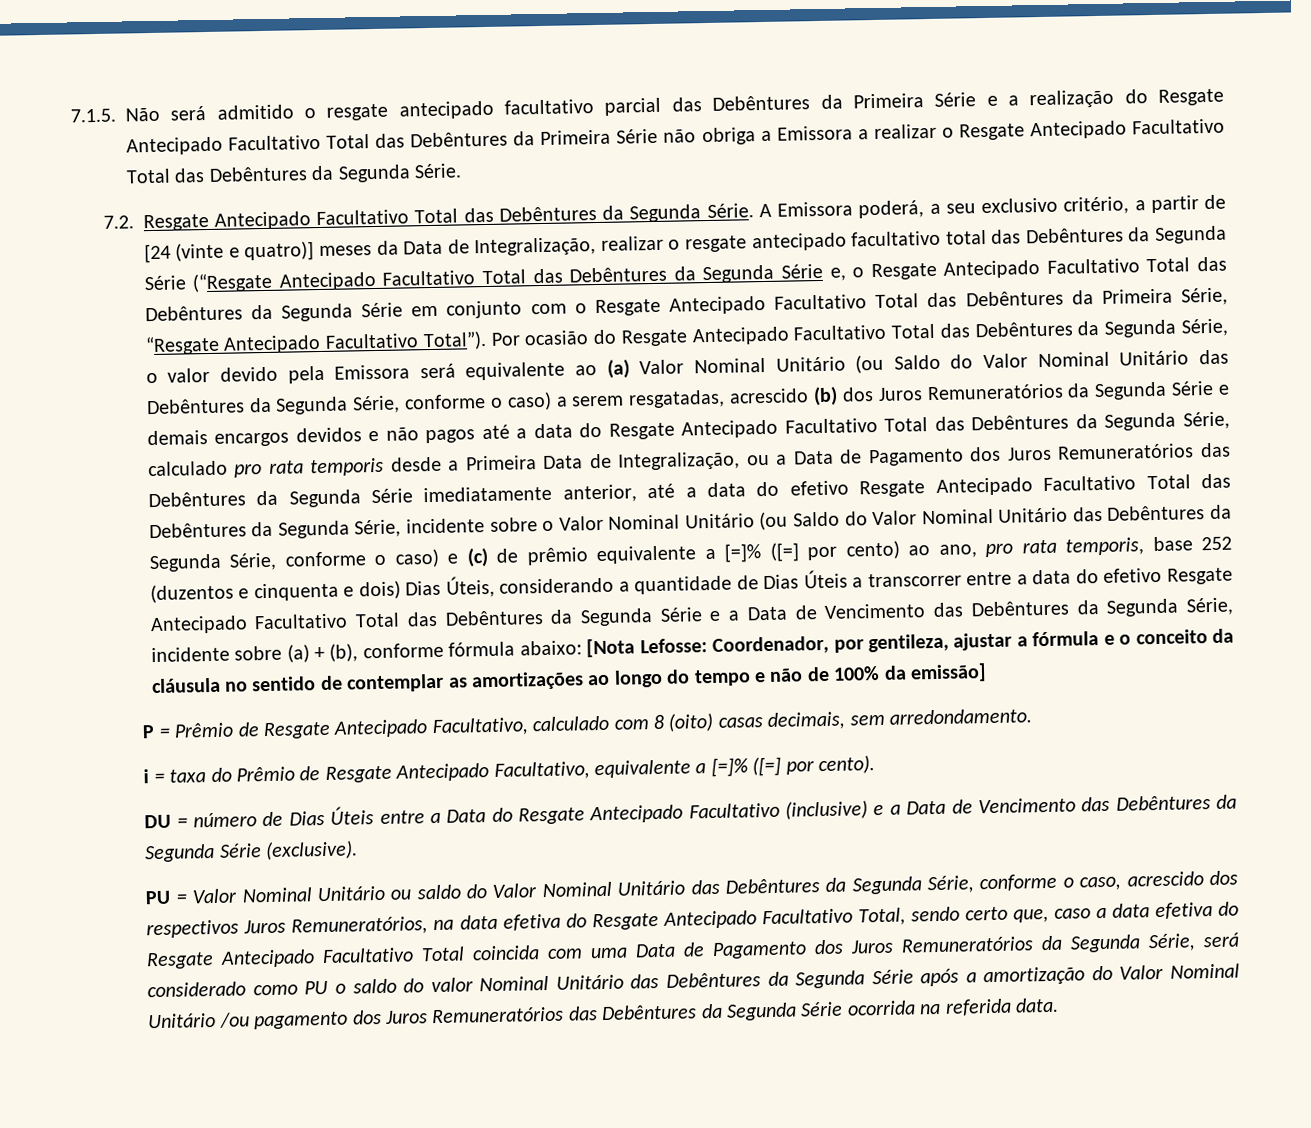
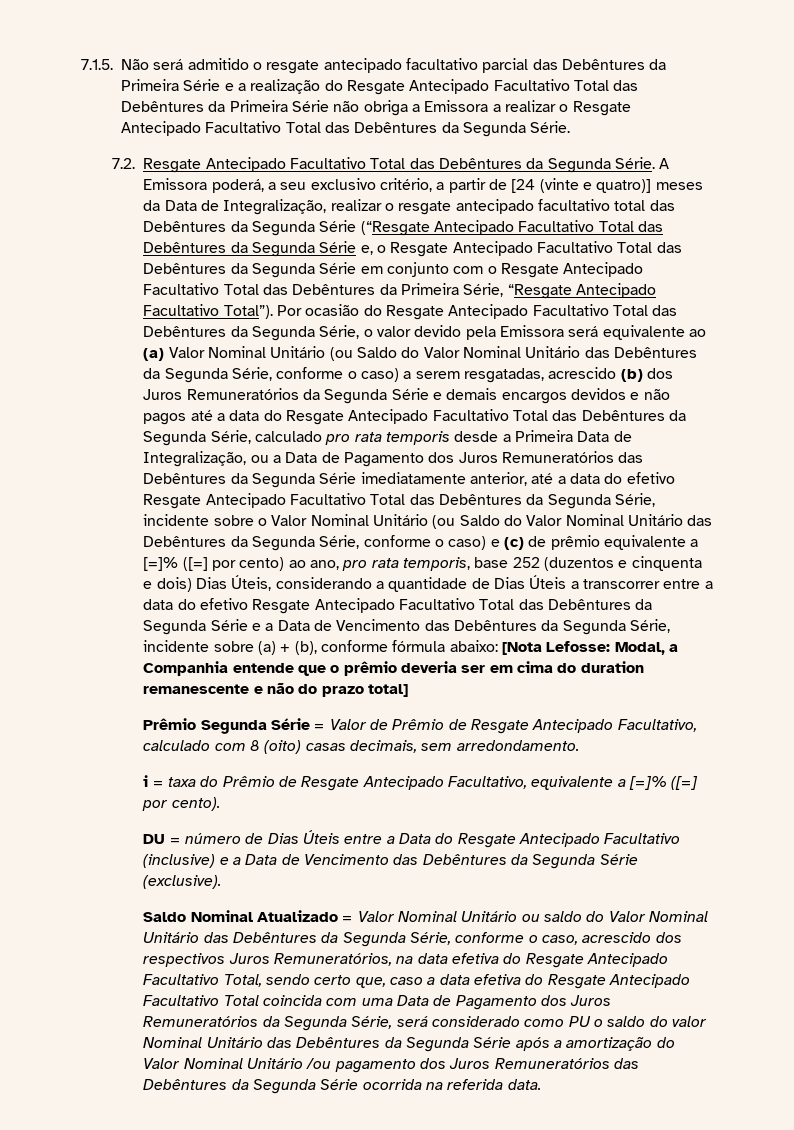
- Coordenador, por gentileza, ajustar a fórmula e o conceito da cláusula no sentido de contemplar as amortizações ao longo do tempo e não de 100% da emissão]
- P = Prêmio de Resgate Antecipado Facultativo, calculado com 8 (oito) casas decimais, sem arredondamento.
+ Modal, a Companhia entende que o prêmio deveria ser em cima do duration remanescente e não do prazo total]
+ Prêmio Segunda Série = Valor de Prêmio de Resgate Antecipado Facultativo, calculado com 8 (oito) casas decimais, sem arredondamento.
- PU = Valor Nominal Unitário ou saldo do Valor Nominal Unitário das Debêntures da Segunda Série, conforme o caso, acrescido dos respectivos Juros Remuneratórios, na data efetiva do Resgate Antecipado Facultativo Total, sendo certo que, caso a data efetiva do Resgate Antecipado Facultativo Total coincida com uma Data de Pagamento dos Juros Remuneratórios da Segunda Série, será considerado como PU o saldo do valor Nominal Unitário das Debêntures da Segunda Série após a amortização do Valor Nominal Unitário /ou pagamento dos Juros Remuneratórios das Debêntures da Segunda Série ocorrida na referida data.
+ Saldo Nominal Atualizado = Valor Nominal Unitário ou saldo do Valor Nominal Unitário das Debêntures da Segunda Série, conforme o caso, acrescido dos respectivos Juros Remuneratórios, na data efetiva do Resgate Antecipado Facultativo Total, sendo certo que, caso a data efetiva do Resgate Antecipado Facultativo Total coincida com uma Data de Pagamento dos Juros Remuneratórios da Segunda Série, será considerado como PU o saldo do valor Nominal Unitário das Debêntures da Segunda Série após a amortização do Valor Nominal Unitário /ou pagamento dos Juros Remuneratórios das Debêntures da Segunda Série ocorrida na referida data.

